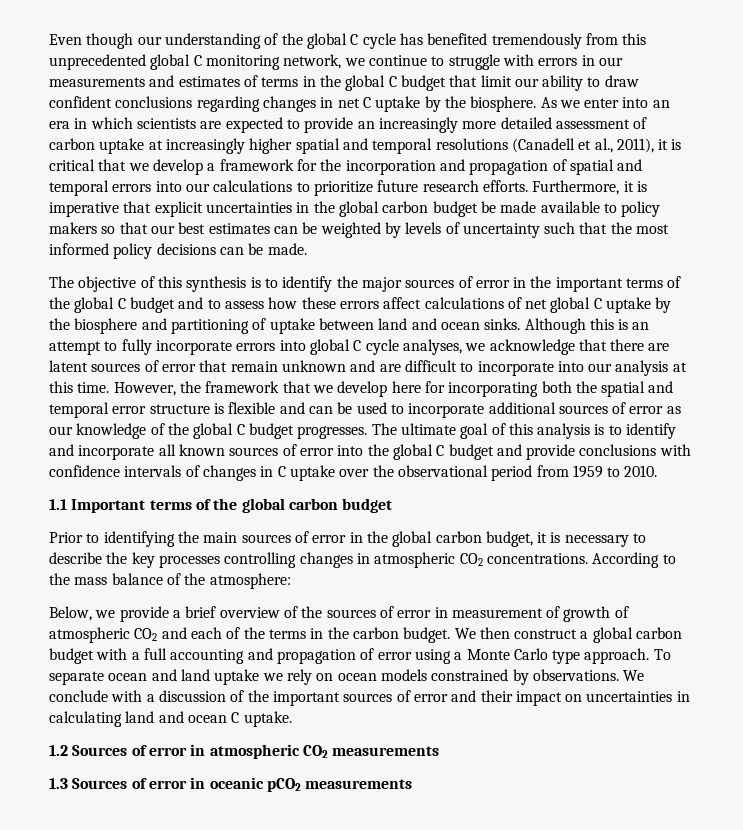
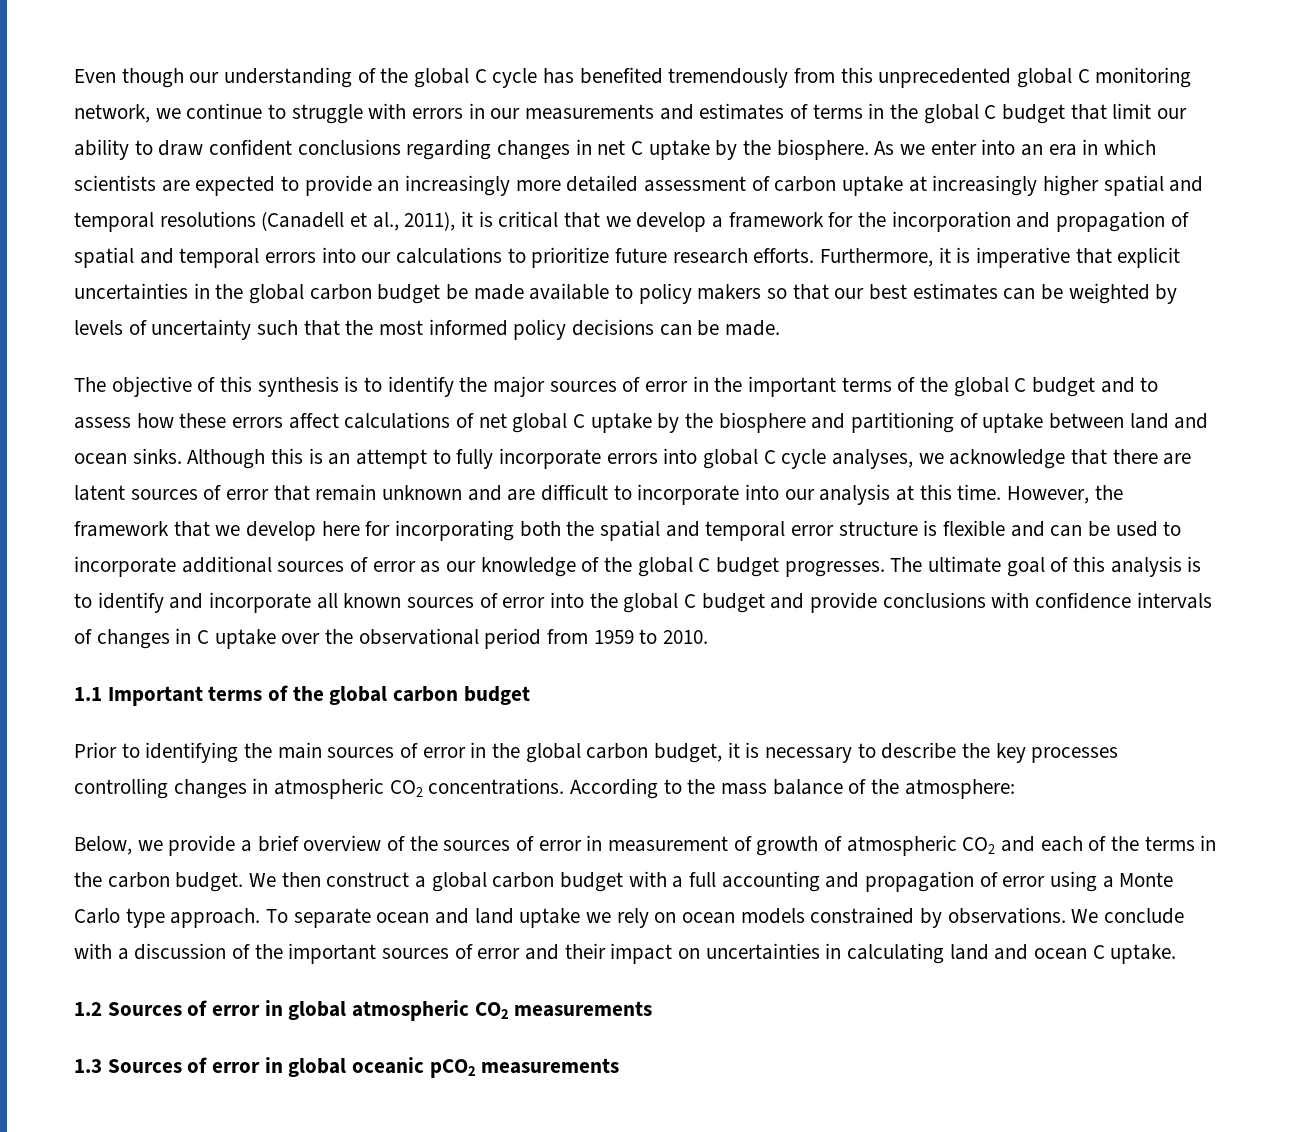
- 1.2 Sources of error in atmospheric CO2 measurements
+ 1.2 Sources of error in global atmospheric CO2 measurements
- 1.3 Sources of error in oceanic pCO2 measurements
+ 1.3 Sources of error in global oceanic pCO2 measurements

